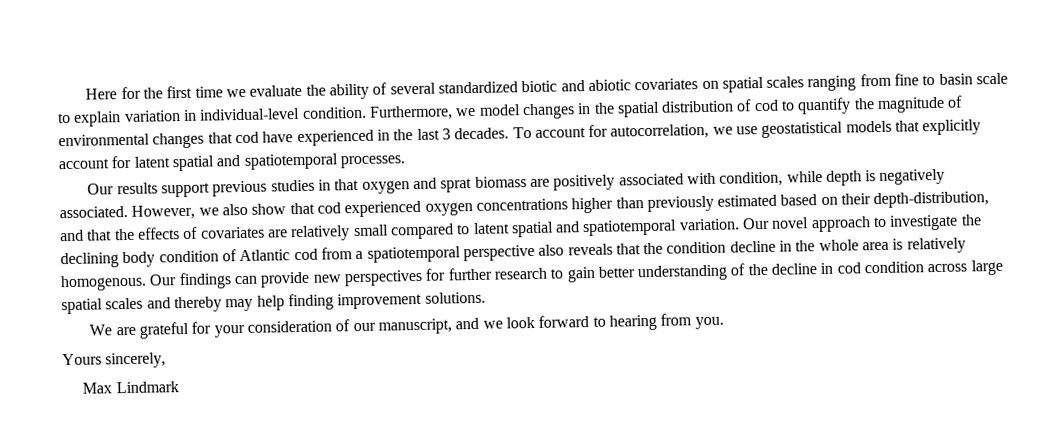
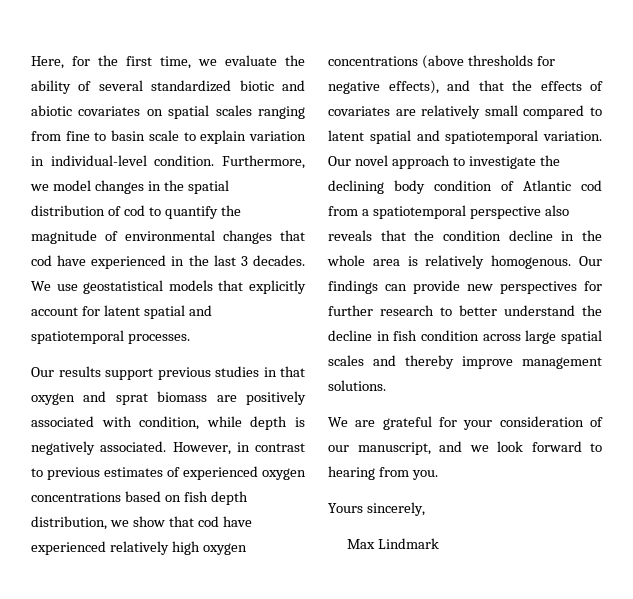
- Here for the first time we evaluate the ability of several standardized biotic and abiotic covariates on spatial scales ranging from fine to basin scale to explain variation in individual-level condition.
+ Here, for the first time, we evaluate the ability of several standardized biotic and abiotic covariates on spatial scales ranging from fine to basin scale to explain variation in individual-level condition.
- To account for autocorrelation, we use geostatistical models that explicitly account for latent spatial and spatiotemporal processes.
+ We use geostatistical models that explicitly account for latent spatial and spatiotemporal processes.
- However, we also show that cod experienced oxygen concentrations higher than previously estimated based on their depth-distribution, and that the effects of covariates are relatively small compared to latent spatial and spatiotemporal variation.
+ However, in contrast to previous estimates of experienced oxygen concentrations based on fish depth distribution, we show that cod have experienced relatively high oxygen concentrations (above thresholds for negative effects), and that the effects of covariates are relatively small compared to latent spatial and spatiotemporal variation.
- Our findings can provide new perspectives for further research to gain better understanding of the decline in cod condition across large spatial scales and thereby may help finding improvement solutions.
+ Our findings can provide new perspectives for further research to better understand the decline in fish condition across large spatial scales and thereby improve management solutions.

